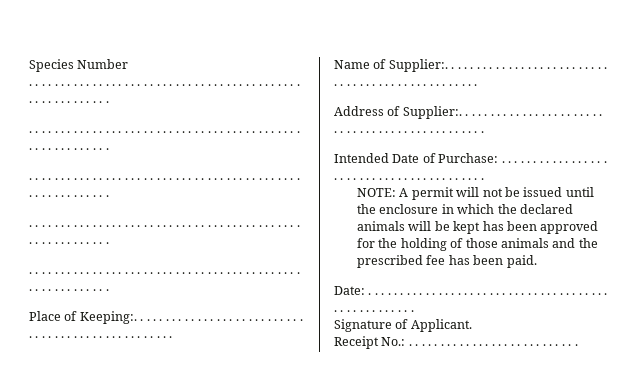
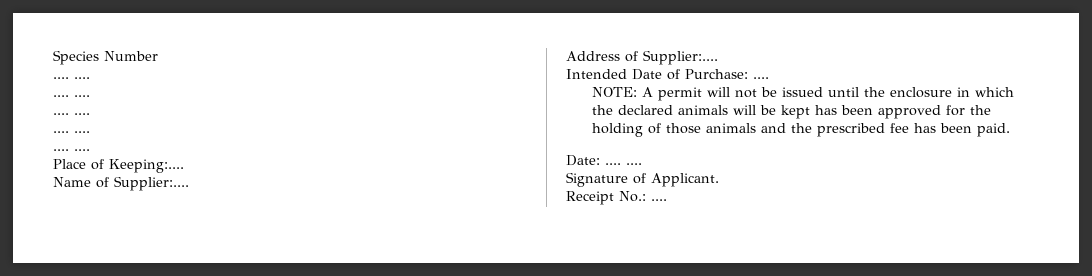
  Species Number
- . . . . . . . . . . . . . . . . . . . . . . . . . . . . . . . . . . . . . . . . . . . . . . . . . . . . . . . .
- . . . . . . . . . . . . . . . . . . . . . . . . . . . . . . . . . . . . . . . . . . . . . . . . . . . . . . . .
- . . . . . . . . . . . . . . . . . . . . . . . . . . . . . . . . . . . . . . . . . . . . . . . . . . . . . . . .
- . . . . . . . . . . . . . . . . . . . . . . . . . . . . . . . . . . . . . . . . . . . . . . . . . . . . . . . .
- . . . . . . . . . . . . . . . . . . . . . . . . . . . . . . . . . . . . . . . . . . . . . . . . . . . . . . . .
- Place of Keeping:. . . . . . . . . . . . . . . . . . . . . . . . . . . . . . . . . . . . . . . . . . . . . . . . . .
- Name of Supplier:. . . . . . . . . . . . . . . . . . . . . . . . . . . . . . . . . . . . . . . . . . . . . . . . .
- Address of Supplier:. . . . . . . . . . . . . . . . . . . . . . . . . . . . . . . . . . . . . . . . . . . . . . .
- Intended Date of Purchase: . . . . . . . . . . . . . . . . . . . . . . . . . . . . . . . . . . . . . . . . .
+ .... ....
+ .... ....
+ .... ....
+ .... ....
+ .... ....
+ Place of Keeping:....
+ Name of Supplier:....
+ Address of Supplier:....
+ Intended Date of Purchase: ....
- Date: . . . . . . . . . . . . . . . . . . . . . . . . . . . . . . . . . . . . . . . . . . . . . . . . . . .
+ Date: .... ....
- Receipt No.: . . . . . . . . . . . . . . . . . . . . . . . . . . .
+ Receipt No.: ....

